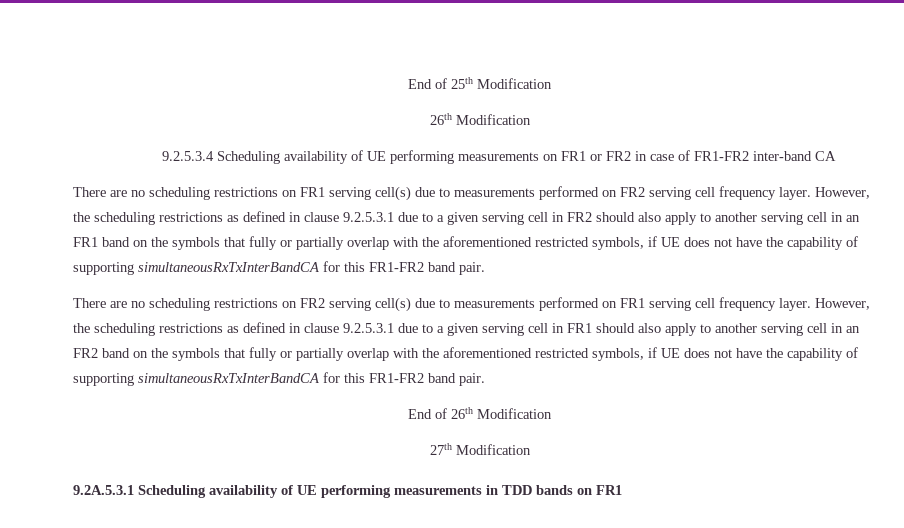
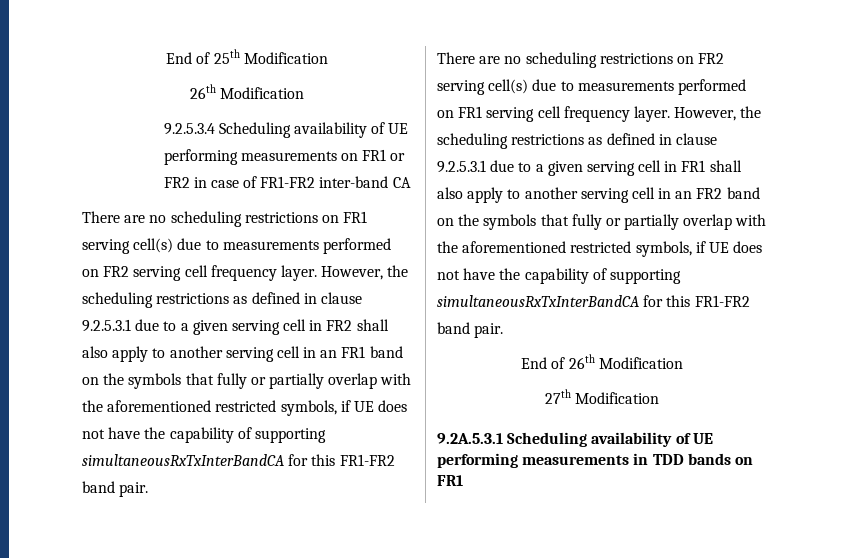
- However, the scheduling restrictions as defined in clause 9.2.5.3.1 due to a given serving cell in FR2 should also apply to another serving cell in an FR1 band on the symbols that fully or partially overlap with the aforementioned restricted symbols, if UE does not have the capability of supporting simultaneousRxTxInterBandCA for this FR1-FR2 band pair.
+ However, the scheduling restrictions as defined in clause 9.2.5.3.1 due to a given serving cell in FR2 shall also apply to another serving cell in an FR1 band on the symbols that fully or partially overlap with the aforementioned restricted symbols, if UE does not have the capability of supporting simultaneousRxTxInterBandCA for this FR1-FR2 band pair.
- However, the scheduling restrictions as defined in clause 9.2.5.3.1 due to a given serving cell in FR1 should also apply to another serving cell in an FR2 band on the symbols that fully or partially overlap with the aforementioned restricted symbols, if UE does not have the capability of supporting simultaneousRxTxInterBandCA for this FR1-FR2 band pair.
+ However, the scheduling restrictions as defined in clause 9.2.5.3.1 due to a given serving cell in FR1 shall also apply to another serving cell in an FR2 band on the symbols that fully or partially overlap with the aforementioned restricted symbols, if UE does not have the capability of supporting simultaneousRxTxInterBandCA for this FR1-FR2 band pair.

